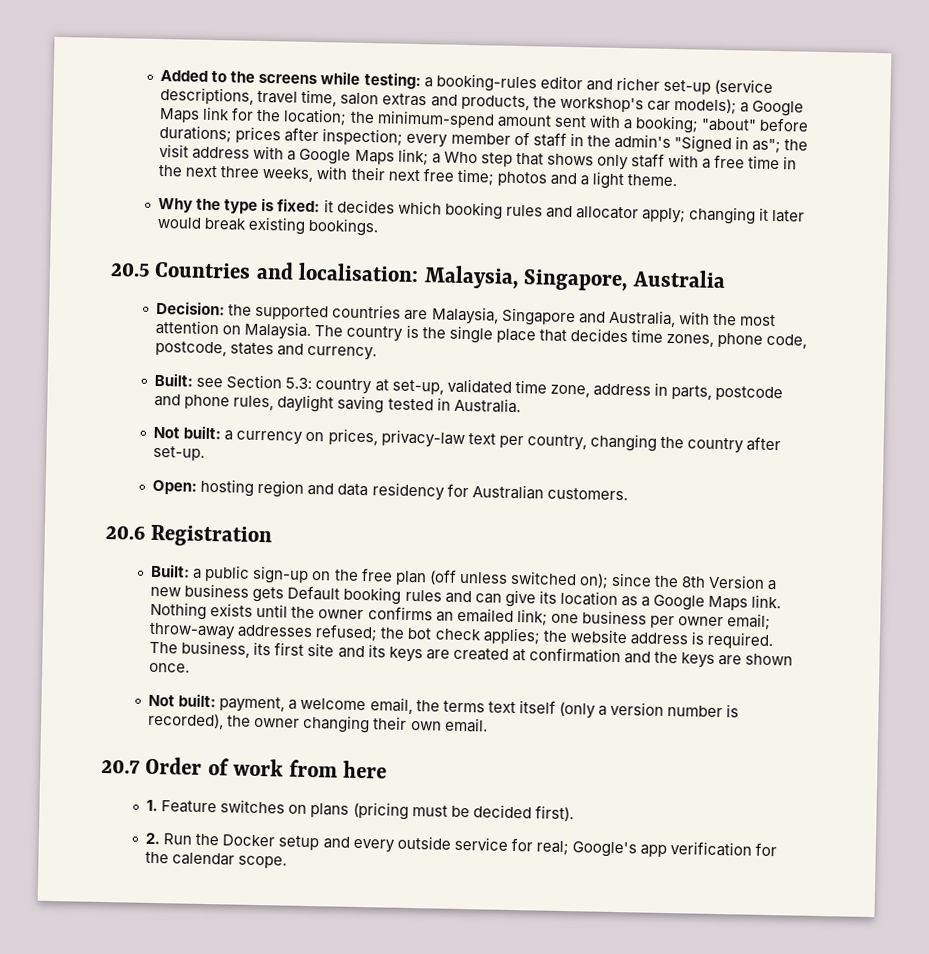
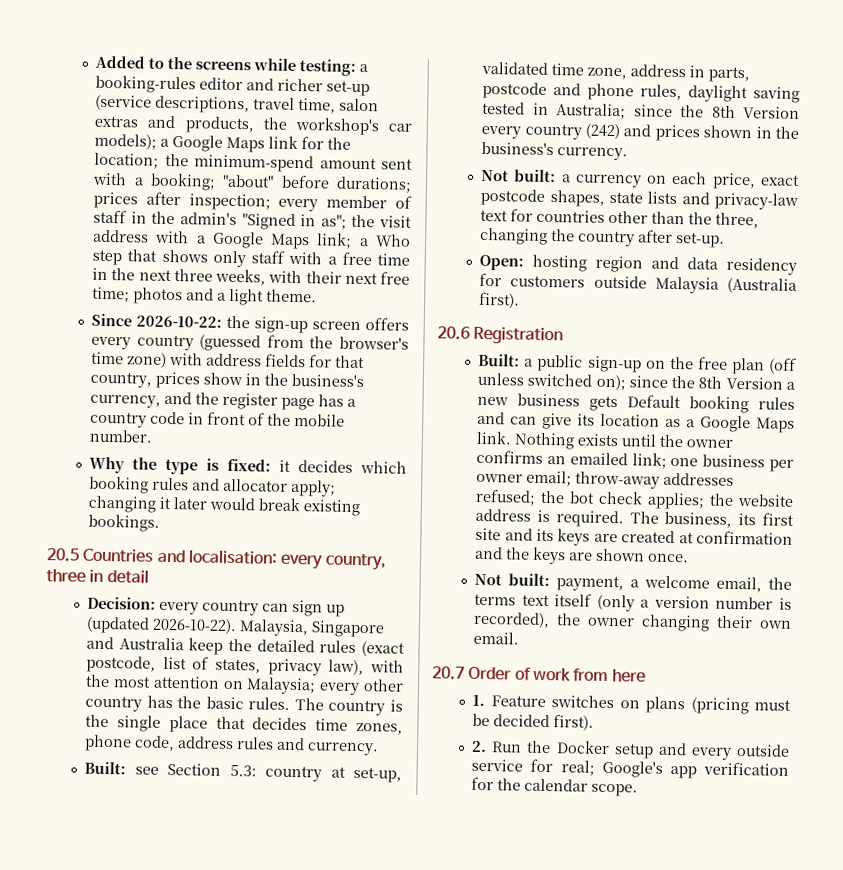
+ Since 2026-10-22: the sign-up screen offers every country (guessed from the browser's time zone) with address fields for that country, prices show in the business's currency, and the register page has a country code in front of the mobile number.
- 20.5 Countries and localisation: Malaysia, Singapore, Australia
- Decision: the supported countries are Malaysia, Singapore and Australia, with the most attention on Malaysia.
+ 20.5 Countries and localisation: every country, three in detail
+ Decision: every country can sign up (updated 2026-10-22). Malaysia, Singapore and Australia keep the detailed rules (exact postcode, list of states, privacy law), with the most attention on Malaysia; every other country has the basic rules.
- The country is the single place that decides time zones, phone code, postcode, states and currency.
+ The country is the single place that decides time zones, phone code, address rules and currency.
- Built: see Section 5.3: country at set-up, validated time zone, address in parts, postcode and phone rules, daylight saving tested in Australia.
+ Built: see Section 5.3: country at set-up, validated time zone, address in parts, postcode and phone rules, daylight saving tested in Australia; since the 8th Version every country (242) and prices shown in the business's currency.
- Not built: a currency on prices, privacy-law text per country, changing the country after set-up.
+ Not built: a currency on each price, exact postcode shapes, state lists and privacy-law text for countries other than the three, changing the country after set-up.
- Open: hosting region and data residency for Australian customers.
+ Open: hosting region and data residency for customers outside Malaysia (Australia first).

